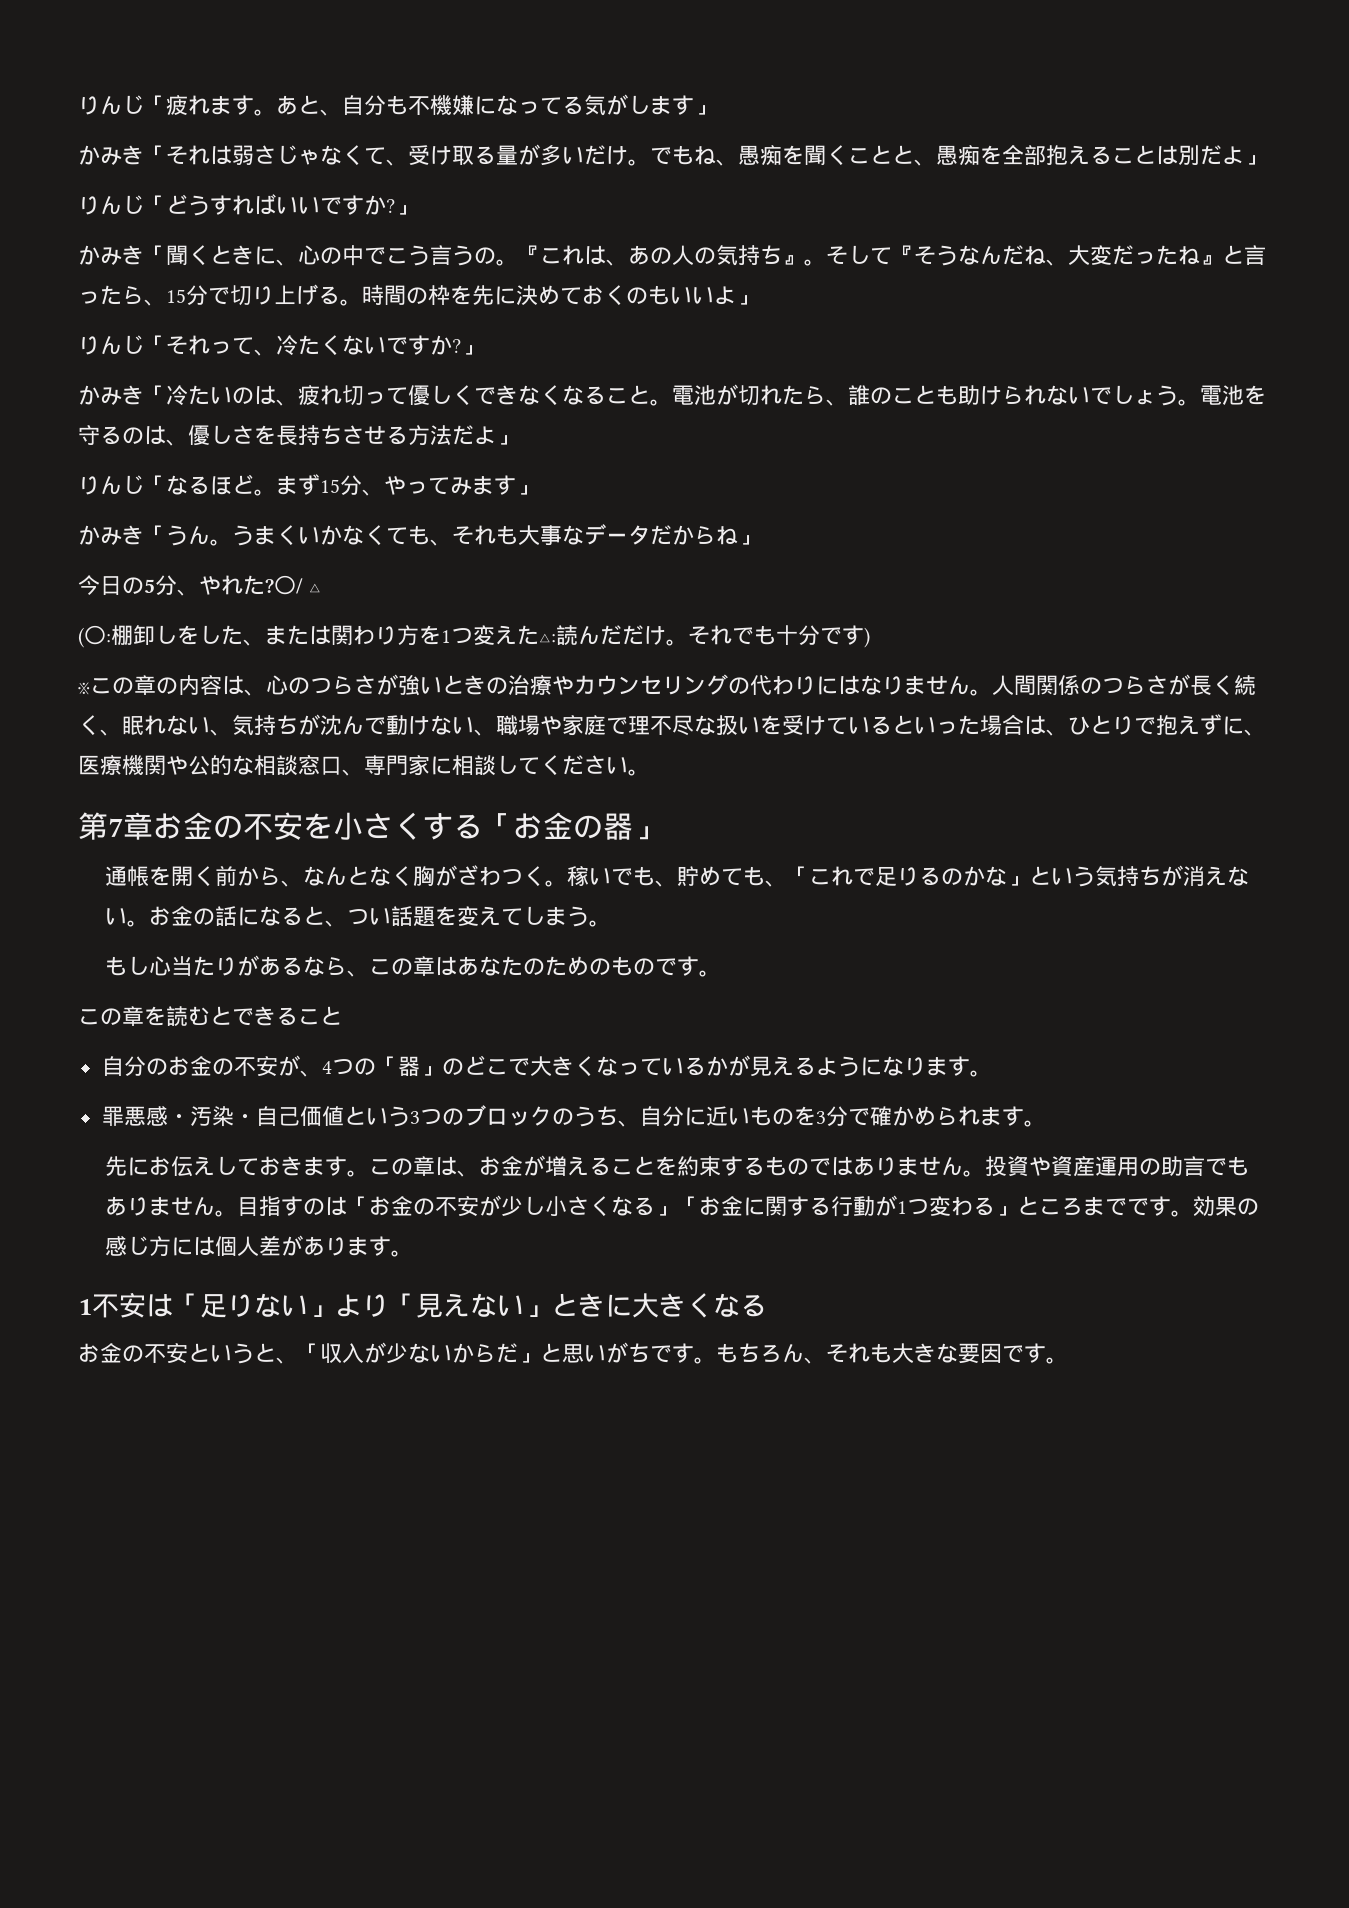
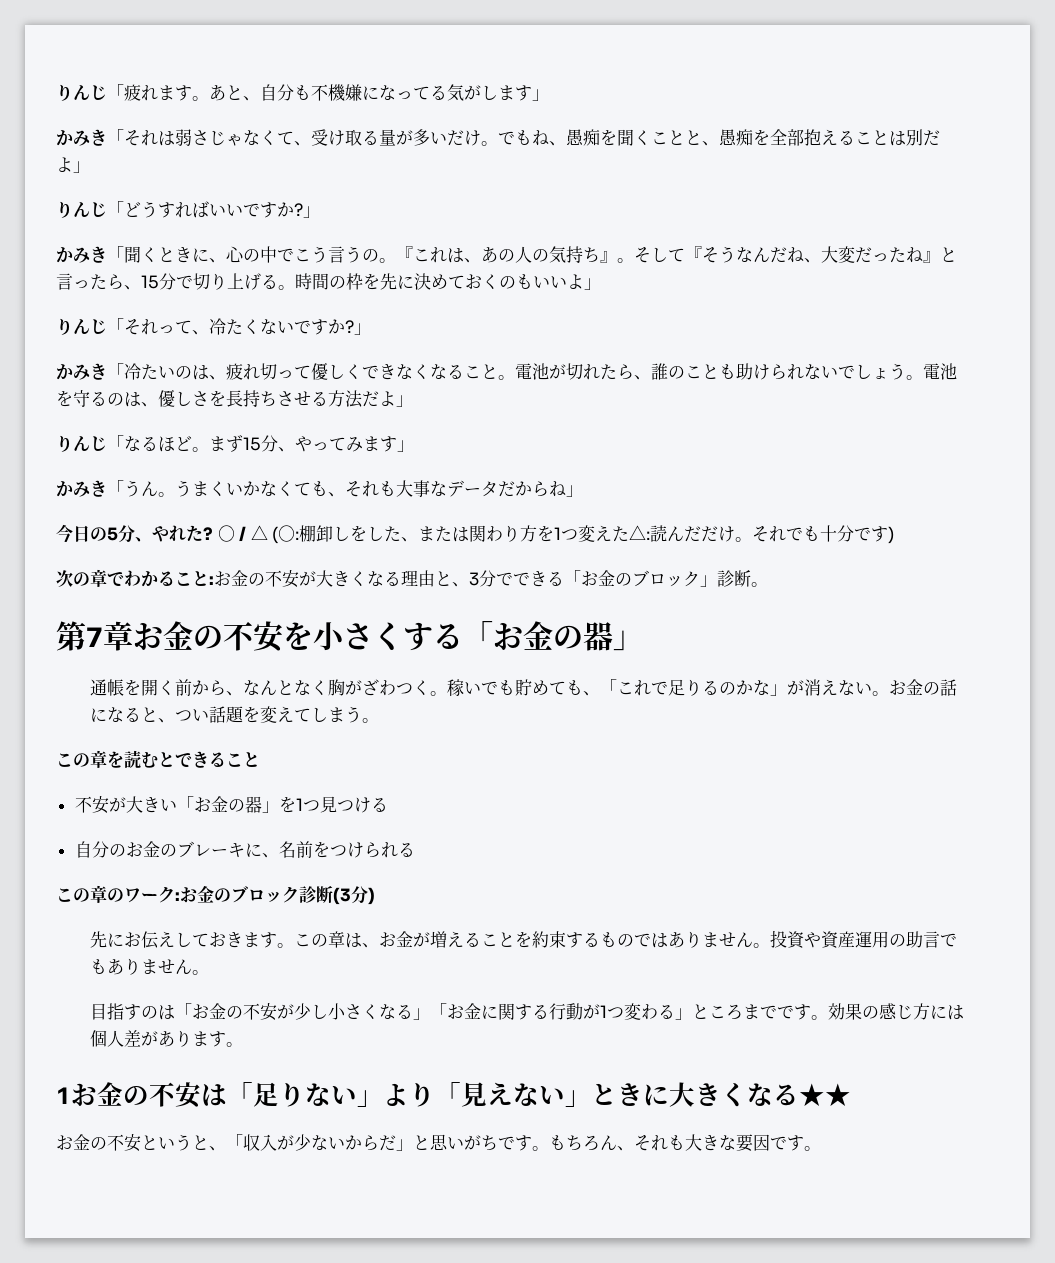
- 〇/ △
- (〇:棚卸しをした、または関わり方を1つ変えた△:読んだだけ。
+ ○ / △ (○:棚卸しをした、または関わり方を1つ変えた△:読んだだけ。
- ※この章の内容は、心のつらさが強いときの治療やカウンセリングの代わりにはなりません。人間関係のつらさが長く続く、眠れない、気持ちが沈んで動けない、職場や家庭で理不尽な扱いを受けているといった場合は、ひとりで抱えずに、医療機関や公的な相談窓口、専門家に相談してください。
+ 次の章でわかること:お金の不安が大きくなる理由と、3分でできる「お金のブロック」診断。
- 稼いでも、貯めても、「これで足りるのかな」という気持ちが消えない。
+ 稼いでも貯めても、「これで足りるのかな」が消えない。
- もし心当たりがあるなら、この章はあなたのためのものです。
- 自分のお金の不安が、4つの「器」のどこで大きくなっているかが見えるようになります。
- 罪悪感・汚染・自己価値という3つのブロックのうち、自分に近いものを3分で確かめられます。
+ 不安が大きい「お金の器」を1つ見つける
+ 自分のお金のブレーキに、名前をつけられる
+ この章のワーク:お金のブロック診断(3分)
- 投資や資産運用の助言でもありません。目指すのは「お金の不安が少し小さくなる」「お金に関する行動が1つ変わる」ところまでです。
+ 投資や資産運用の助言でもありません。
+ 目指すのは「お金の不安が少し小さくなる」「お金に関する行動が1つ変わる」ところまでです。
- 1不安は「足りない」より「見えない」ときに大きくなる
+ 1お金の不安は「足りない」より「見えない」ときに大きくなる★★

